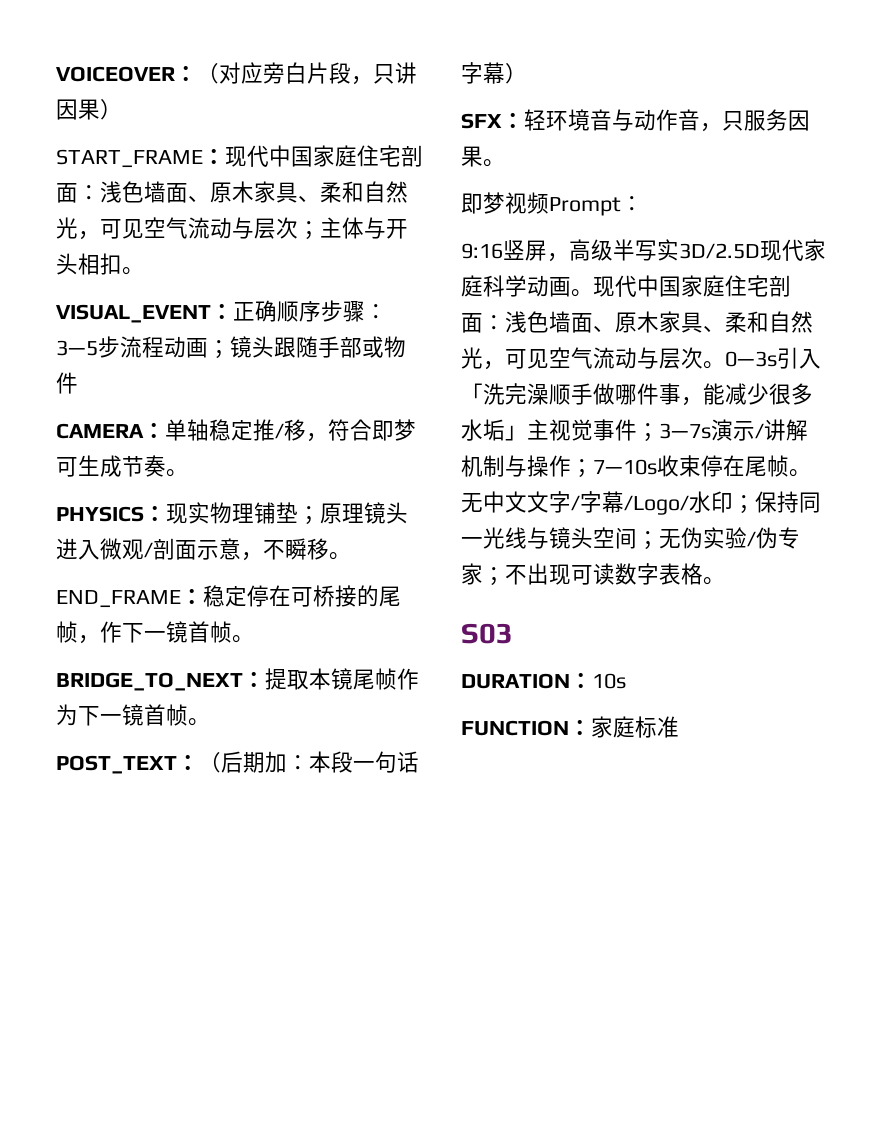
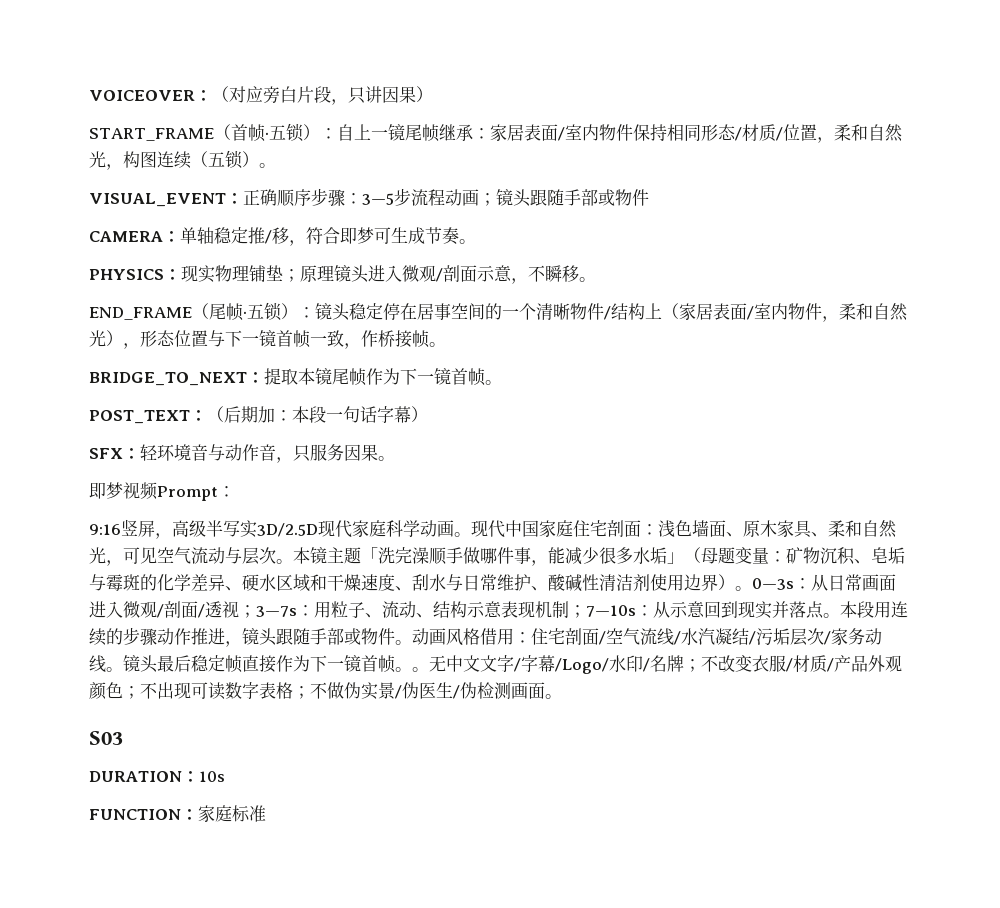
- START_FRAME：现代中国家庭住宅剖面：浅色墙面、原木家具、柔和自然光，可见空气流动与层次；主体与开头相扣。
+ START_FRAME（首帧·五锁）：自上一镜尾帧继承：家居表面/室内物件保持相同形态/材质/位置，柔和自然光，构图连续（五锁）。
- END_FRAME：稳定停在可桥接的尾帧，作下一镜首帧。
+ END_FRAME（尾帧·五锁）：镜头稳定停在居事空间的一个清晰物件/结构上（家居表面/室内物件，柔和自然光），形态位置与下一镜首帧一致，作桥接帧。
- 0—3s引入「洗完澡顺手做哪件事，能减少很多水垢」主视觉事件；3—7s演示/讲解机制与操作；7—10s收束停在尾帧。
+ 本镜主题「洗完澡顺手做哪件事，能减少很多水垢」（母题变量：矿物沉积、皂垢与霉斑的化学差异、硬水区域和干燥速度、刮水与日常维护、酸碱性清洁剂使用边界）。0—3s：从日常画面进入微观/剖面/透视；3—7s：用粒子、流动、结构示意表现机制；7—10s：从示意回到现实并落点。本段用连续的步骤动作推进，镜头跟随手部或物件。动画风格借用：住宅剖面/空气流线/水汽凝结/污垢层次/家务动线。镜头最后稳定帧直接作为下一镜首帧。。
- 无中文文字/字幕/Logo/水印；保持同一光线与镜头空间；无伪实验/伪专家；不出现可读数字表格。
+ 无中文文字/字幕/Logo/水印/名牌；不改变衣服/材质/产品外观颜色；不出现可读数字表格；不做伪实景/伪医生/伪检测画面。

